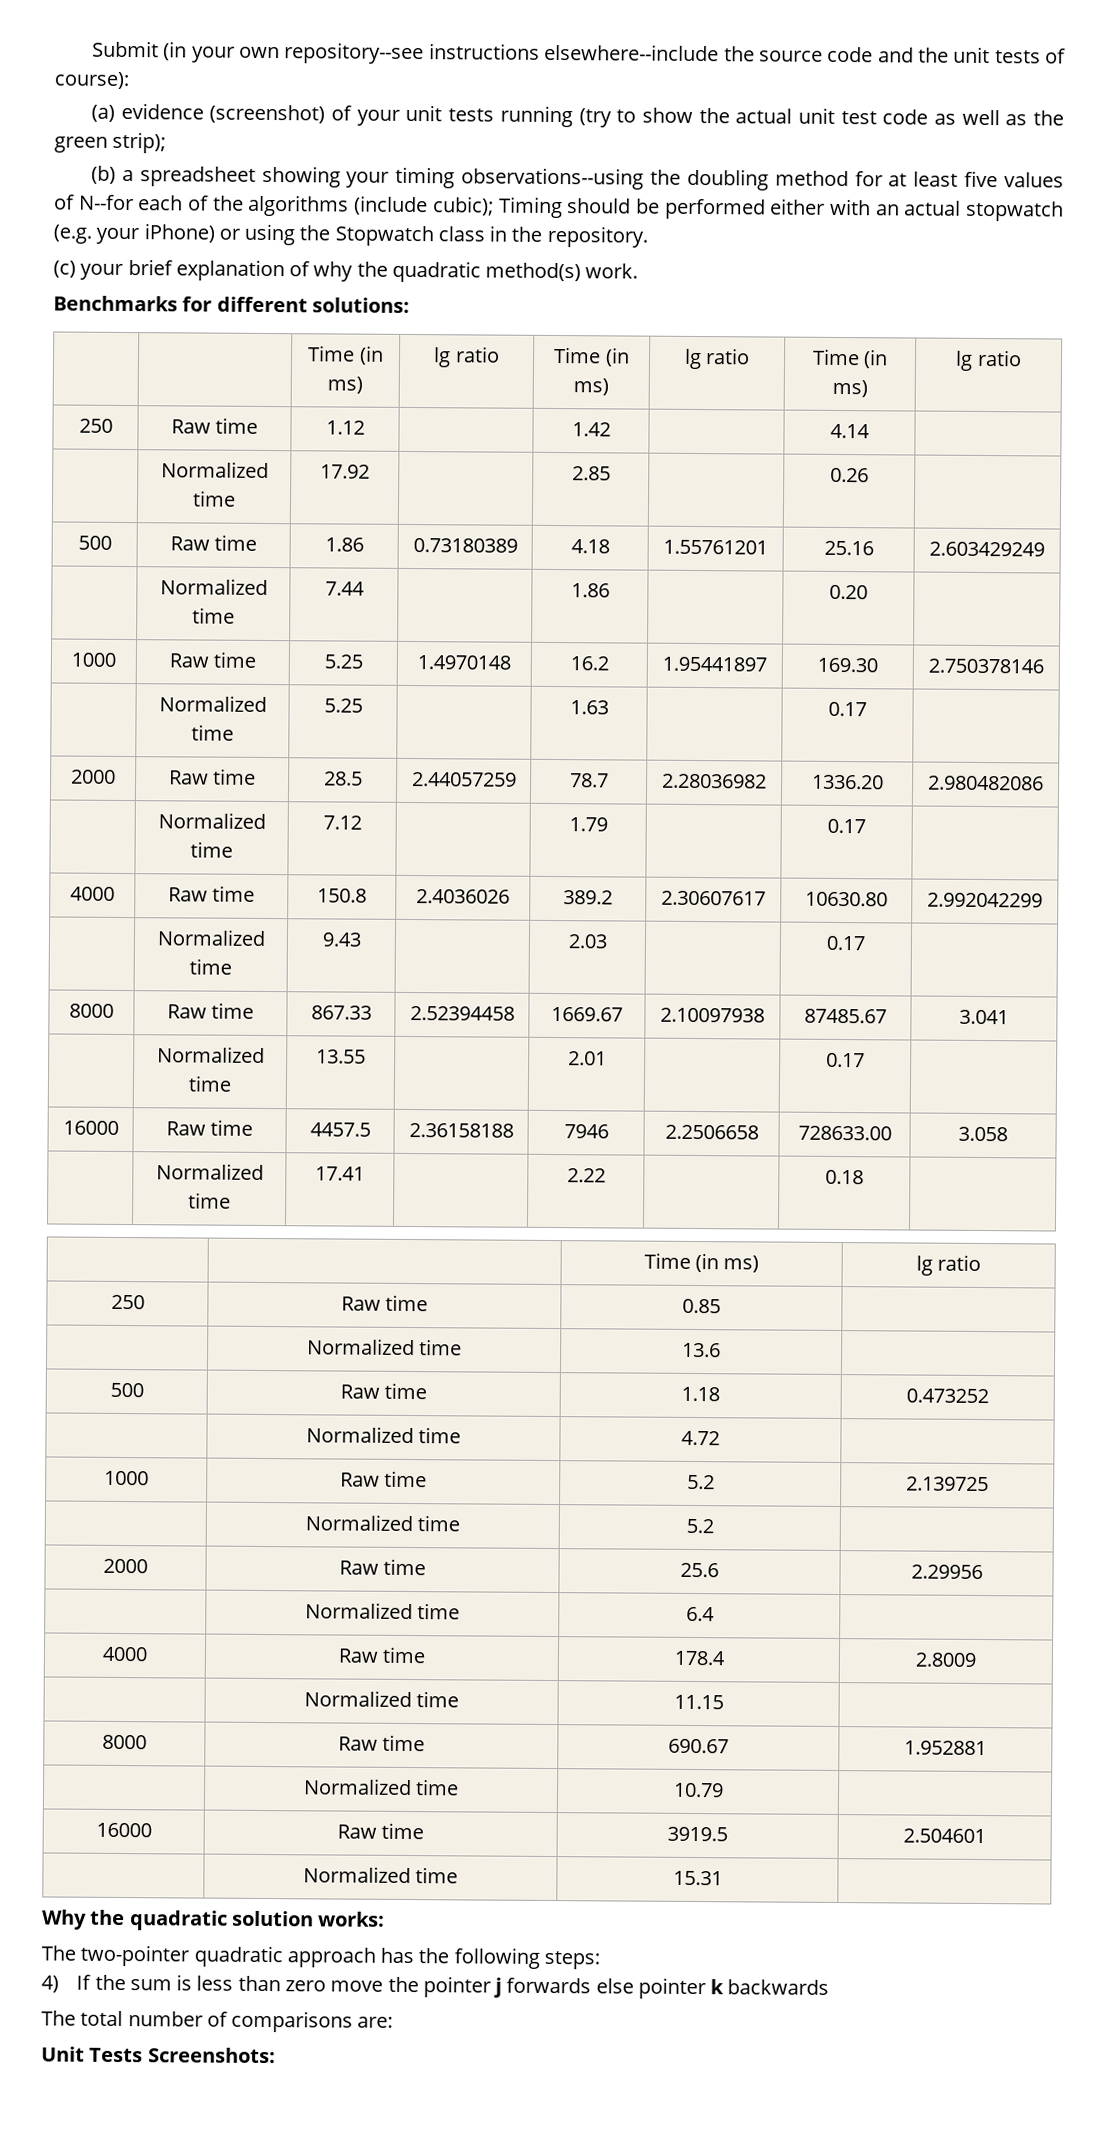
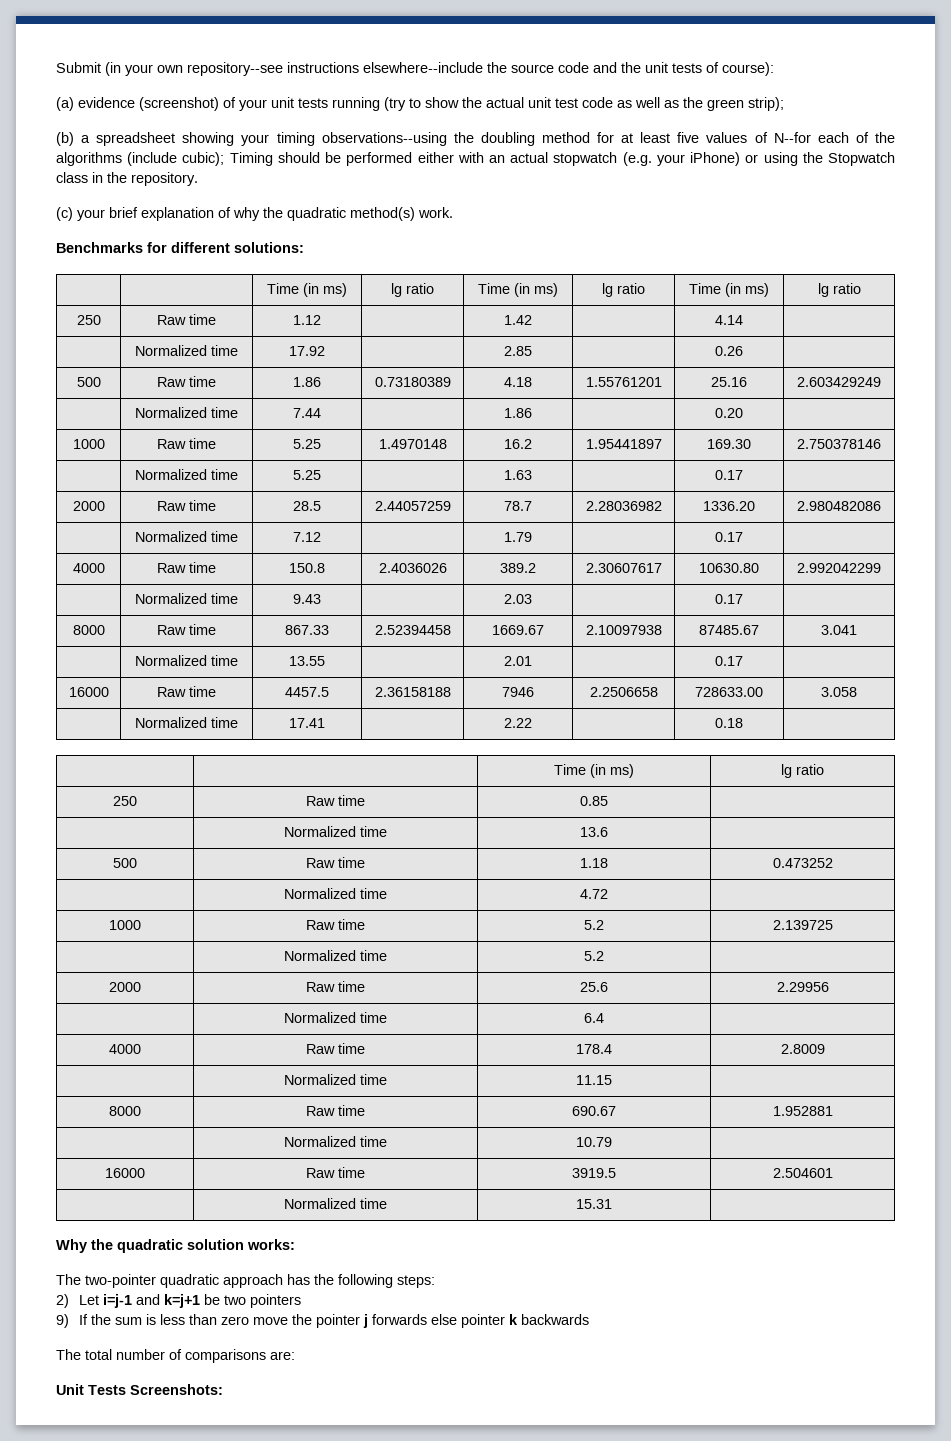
- 4) If the sum is less than zero move the pointer j forwards else pointer k backwards
+ 2) Let i=j-1 and k=j+1 be two pointers
+ 9) If the sum is less than zero move the pointer j forwards else pointer k backwards

